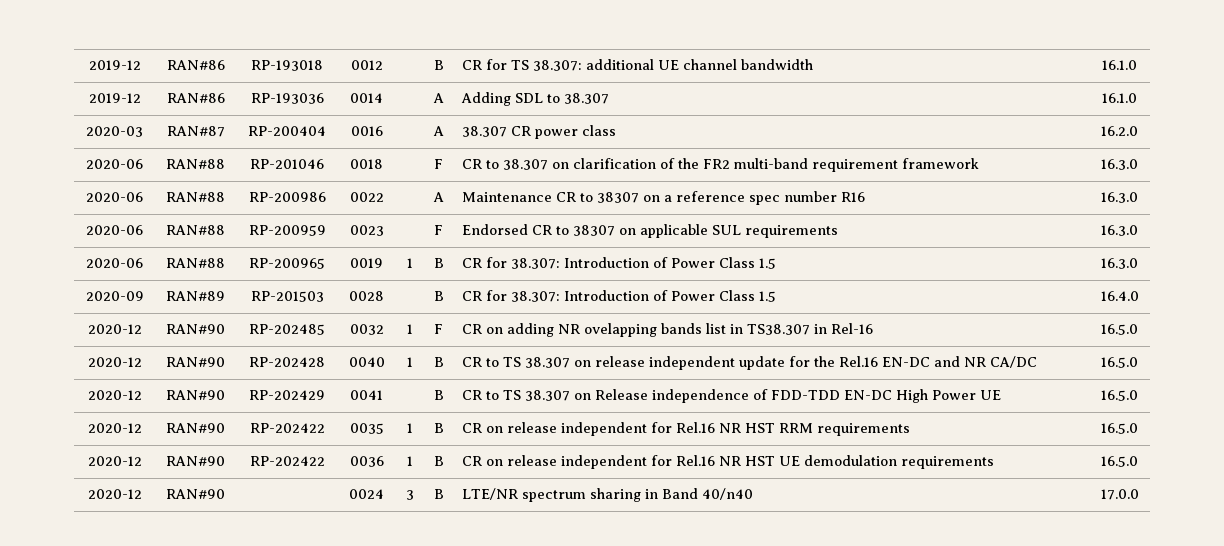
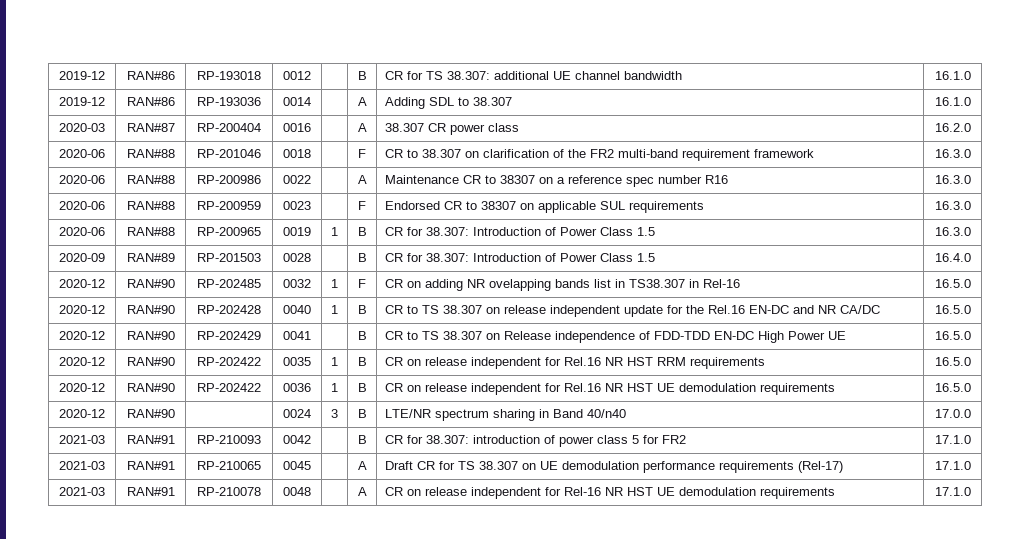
+ 2021-03 | RAN#91 | RP-210093 | 0042 | | B | CR for 38.307: introduction of power class 5 for FR2 | 17.1.0
+ 2021-03 | RAN#91 | RP-210065 | 0045 | | A | Draft CR for TS 38.307 on UE demodulation performance requirements (Rel-17) | 17.1.0
+ 2021-03 | RAN#91 | RP-210078 | 0048 | | A | CR on release independent for Rel-16 NR HST UE demodulation requirements | 17.1.0

